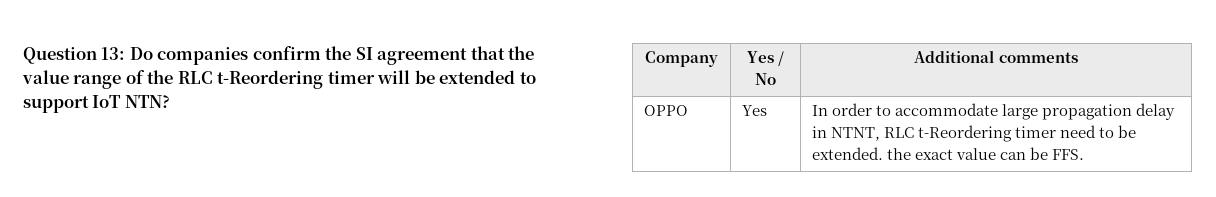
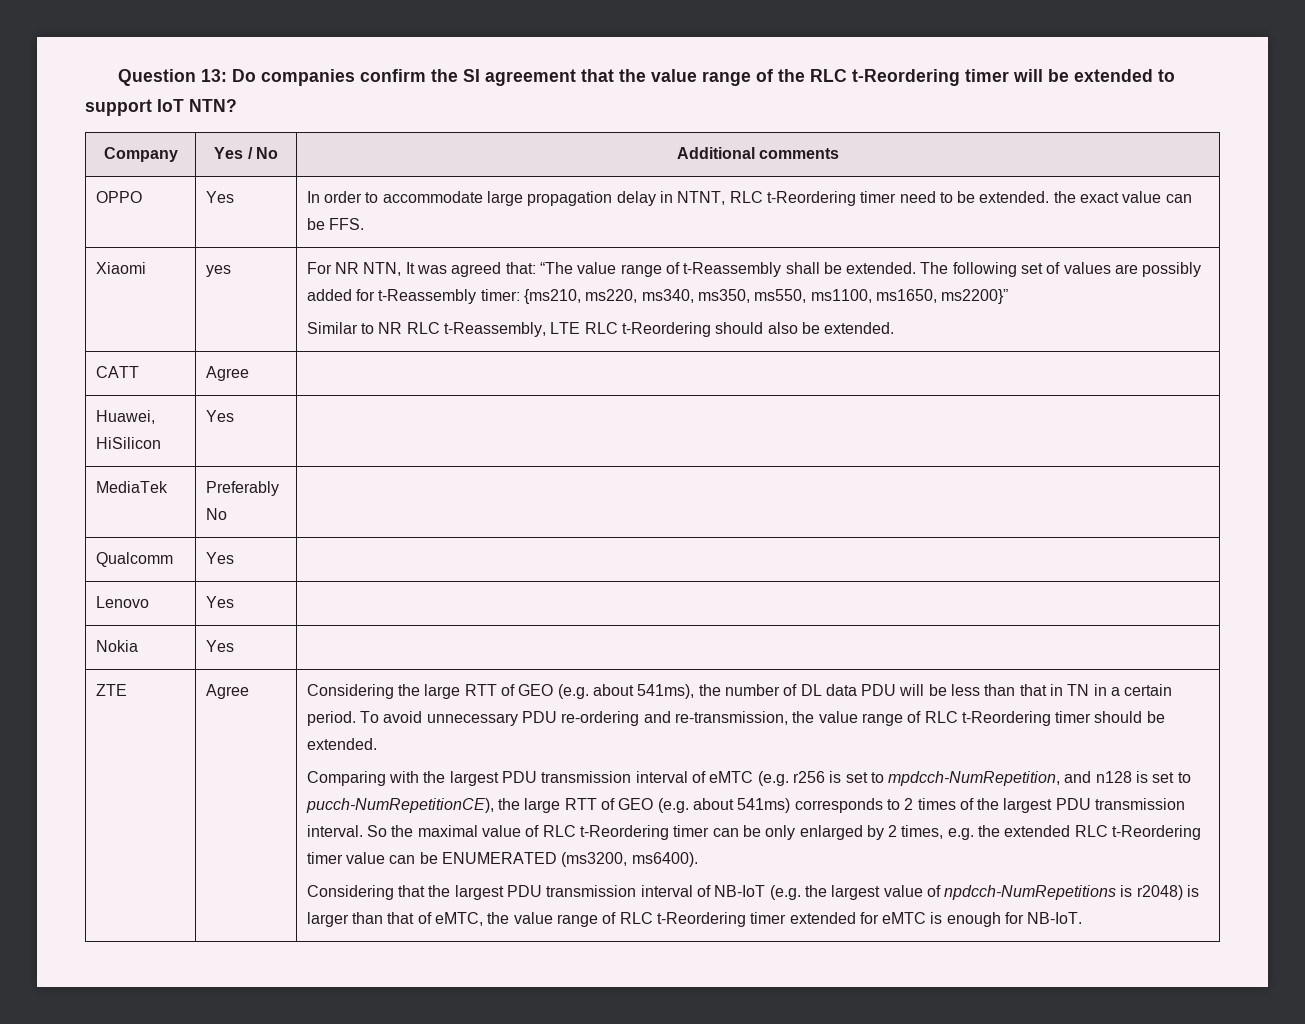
+ Xiaomi | yes | For NR NTN, It was agreed that: “The value range of t-Reassembly shall be extended. The following set of values are possibly added for t-Reassembly timer: {ms210, ms220, ms340, ms350, ms550, ms1100, ms1650, ms2200}”
+ Similar to NR RLC t-Reassembly, LTE RLC t-Reordering should also be extended.
+ CATT | Agree |
+ Huawei, HiSilicon | Yes |
+ MediaTek | Preferably No |
+ Qualcomm | Yes |
+ Lenovo | Yes |
+ Nokia | Yes |
+ ZTE | Agree | Considering the large RTT of GEO (e.g. about 541ms), the number of DL data PDU will be less than that in TN in a certain period. To avoid unnecessary PDU re-ordering and re-transmission, the value range of RLC t-Reordering timer should be extended.
+ Comparing with the largest PDU transmission interval of eMTC (e.g. r256 is set to mpdcch-NumRepetition, and n128 is set to pucch-NumRepetitionCE), the large RTT of GEO (e.g. about 541ms) corresponds to 2 times of the largest PDU transmission interval. So the maximal value of RLC t-Reordering timer can be only enlarged by 2 times, e.g. the extended RLC t-Reordering timer value can be ENUMERATED (ms3200, ms6400).
+ Considering that the largest PDU transmission interval of NB-IoT (e.g. the largest value of npdcch-NumRepetitions is r2048) is larger than that of eMTC, the value range of RLC t-Reordering timer extended for eMTC is enough for NB-IoT.

